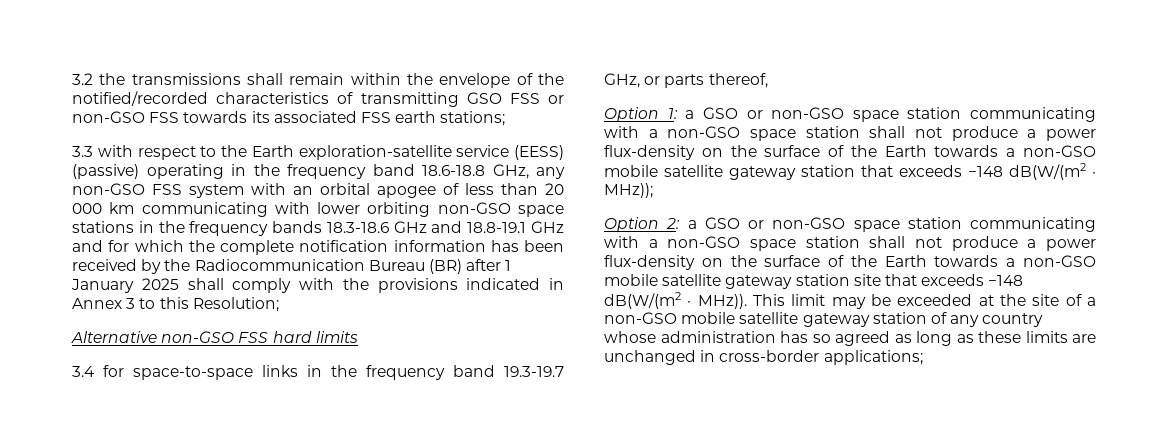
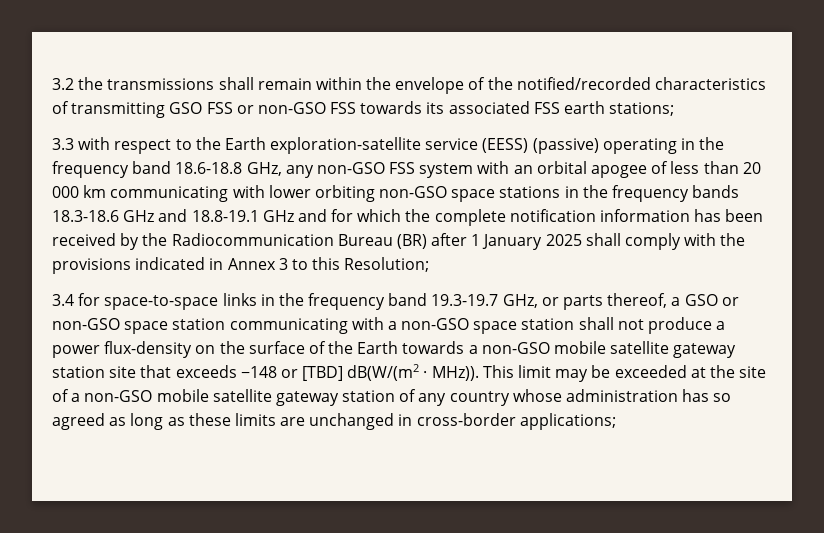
- Alternative non-GSO FSS hard limits
- 3.4 for space-to-space links in the frequency band 19.3-19.7 GHz, or parts thereof,
- Option 1: a GSO or non-GSO space station communicating with a non-GSO space station shall not produce a power flux-density on the surface of the Earth towards a non-GSO mobile satellite gateway station that exceeds −148 dB(W/(m2 · MHz));
- Option 2: a GSO or non-GSO space station communicating with a non-GSO space station shall not produce a power flux-density on the surface of the Earth towards a non-GSO mobile satellite gateway station site that exceeds −148 dB(W/(m2 · MHz)).
+ 3.4 for space-to-space links in the frequency band 19.3-19.7 GHz, or parts thereof, a GSO or non-GSO space station communicating with a non-GSO space station shall not produce a power flux-density on the surface of the Earth towards a non-GSO mobile satellite gateway station site that exceeds −148 or [TBD] dB(W/(m2 · MHz)).

